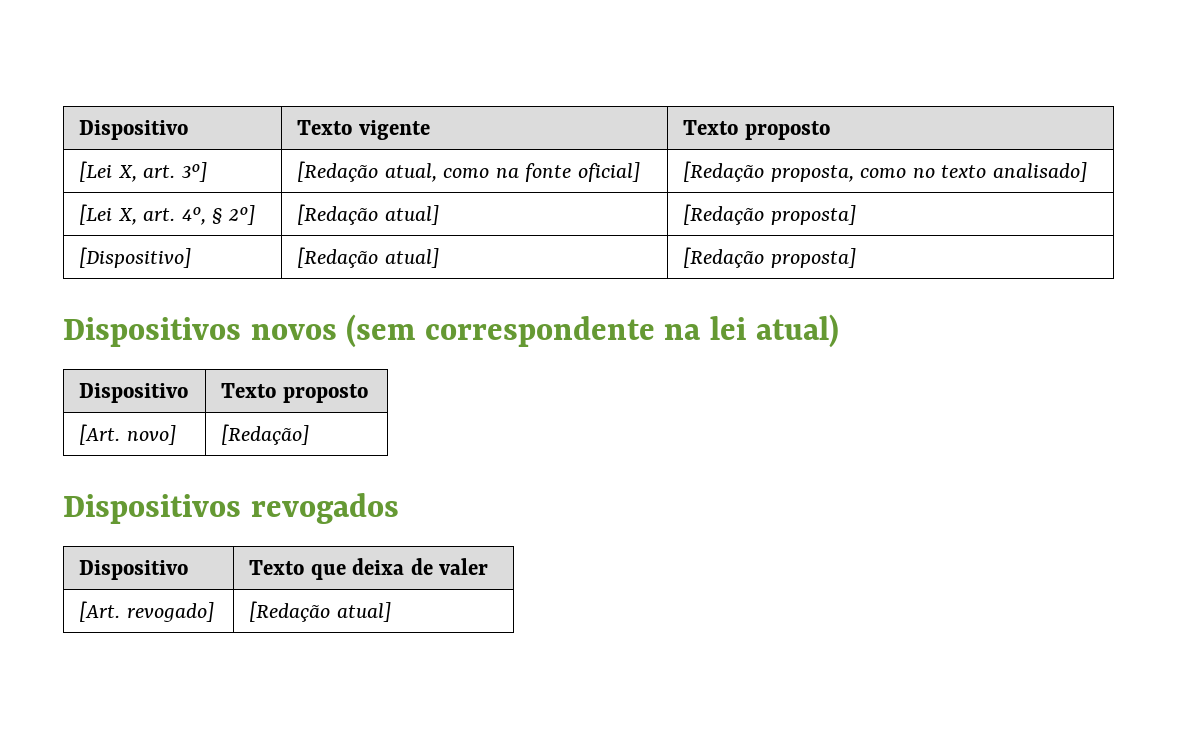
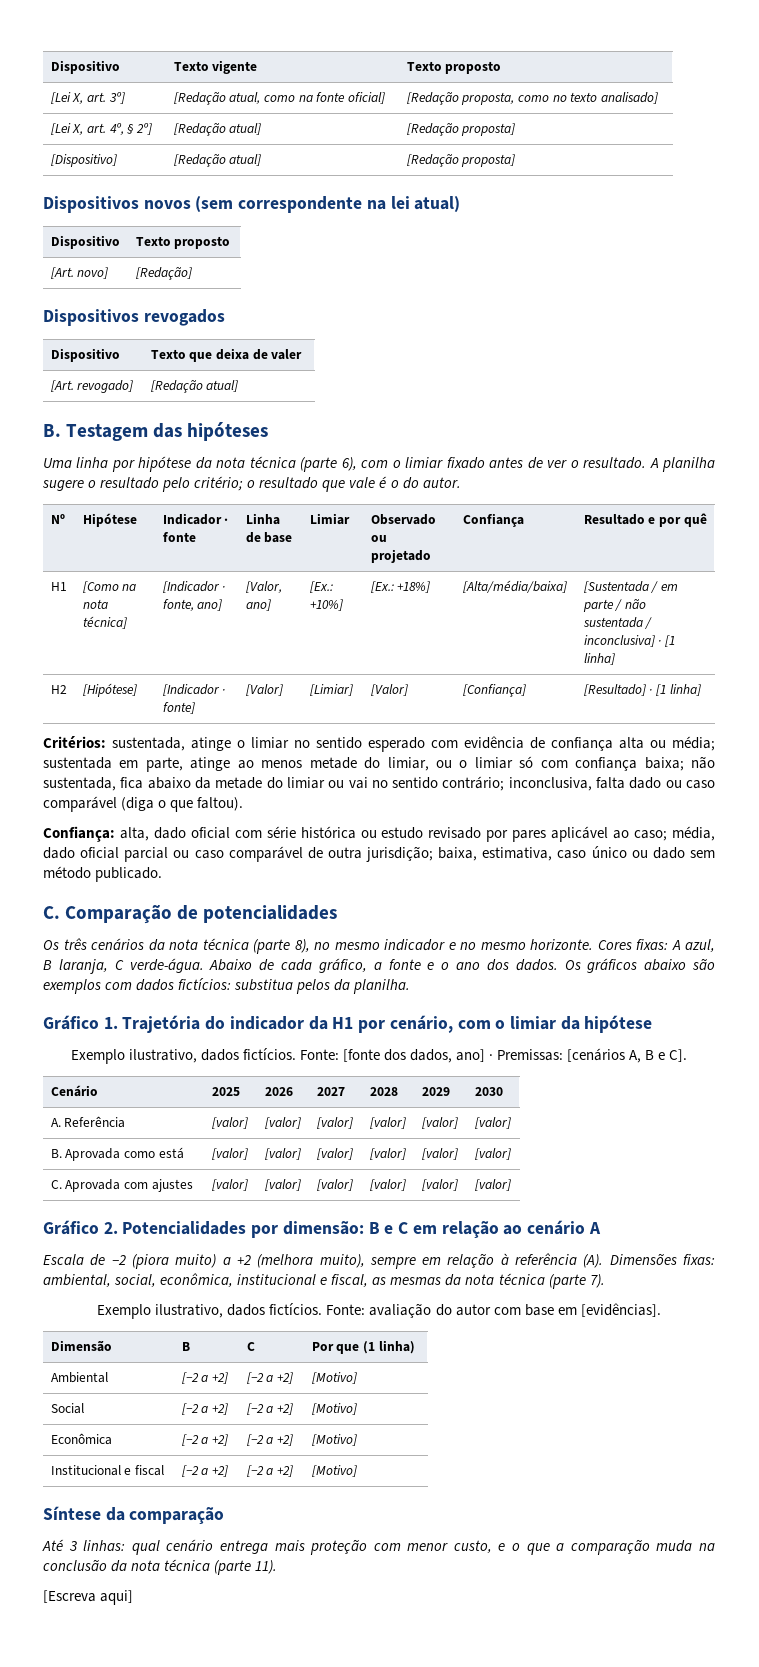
+ B. Testagem das hipóteses
+ Uma linha por hipótese da nota técnica (parte 6), com o limiar fixado antes de ver o resultado. A planilha sugere o resultado pelo critério; o resultado que vale é o do autor.
+ Nº | Hipótese | Indicador · fonte | Linha de base | Limiar | Observado ou projetado | Confiança | Resultado e por quê
+ H1 | [Como na nota técnica] | [Indicador · fonte, ano] | [Valor, ano] | [Ex.: +10%] | [Ex.: +18%] | [Alta/média/baixa] | [Sustentada / em parte / não sustentada / inconclusiva] · [1 linha]
+ H2 | [Hipótese] | [Indicador · fonte] | [Valor] | [Limiar] | [Valor] | [Confiança] | [Resultado] · [1 linha]
+ Critérios: sustentada, atinge o limiar no sentido esperado com evidência de confiança alta ou média; sustentada em parte, atinge ao menos metade do limiar, ou o limiar só com confiança baixa; não sustentada, fica abaixo da metade do limiar ou vai no sentido contrário; inconclusiva, falta dado ou caso comparável (diga o que faltou).
+ Confiança: alta, dado oficial com série histórica ou estudo revisado por pares aplicável ao caso; média, dado oficial parcial ou caso comparável de outra jurisdição; baixa, estimativa, caso único ou dado sem método publicado.
+ C. Comparação de potencialidades
+ Os três cenários da nota técnica (parte 8), no mesmo indicador e no mesmo horizonte. Cores fixas: A azul, B laranja, C verde-água. Abaixo de cada gráfico, a fonte e o ano dos dados. Os gráficos abaixo são exemplos com dados fictícios: substitua pelos da planilha.
+ Gráfico 1. Trajetória do indicador da H1 por cenário, com o limiar da hipótese
+ Exemplo ilustrativo, dados fictícios. Fonte: [fonte dos dados, ano] · Premissas: [cenários A, B e C].
+ Cenário | 2025 | 2026 | 2027 | 2028 | 2029 | 2030
+ A. Referência | [valor] | [valor] | [valor] | [valor] | [valor] | [valor]
+ B. Aprovada como está | [valor] | [valor] | [valor] | [valor] | [valor] | [valor]
+ C. Aprovada com ajustes | [valor] | [valor] | [valor] | [valor] | [valor] | [valor]
+ Gráfico 2. Potencialidades por dimensão: B e C em relação ao cenário A
+ Escala de −2 (piora muito) a +2 (melhora muito), sempre em relação à referência (A). Dimensões fixas: ambiental, social, econômica, institucional e fiscal, as mesmas da nota técnica (parte 7).
+ Exemplo ilustrativo, dados fictícios. Fonte: avaliação do autor com base em [evidências].
+ Dimensão | B | C | Por que (1 linha)
+ Ambiental | [−2 a +2] | [−2 a +2] | [Motivo]
+ Social | [−2 a +2] | [−2 a +2] | [Motivo]
+ Econômica | [−2 a +2] | [−2 a +2] | [Motivo]
+ Institucional e fiscal | [−2 a +2] | [−2 a +2] | [Motivo]
+ Síntese da comparação
+ Até 3 linhas: qual cenário entrega mais proteção com menor custo, e o que a comparação muda na conclusão da nota técnica (parte 11).
+ [Escreva aqui]

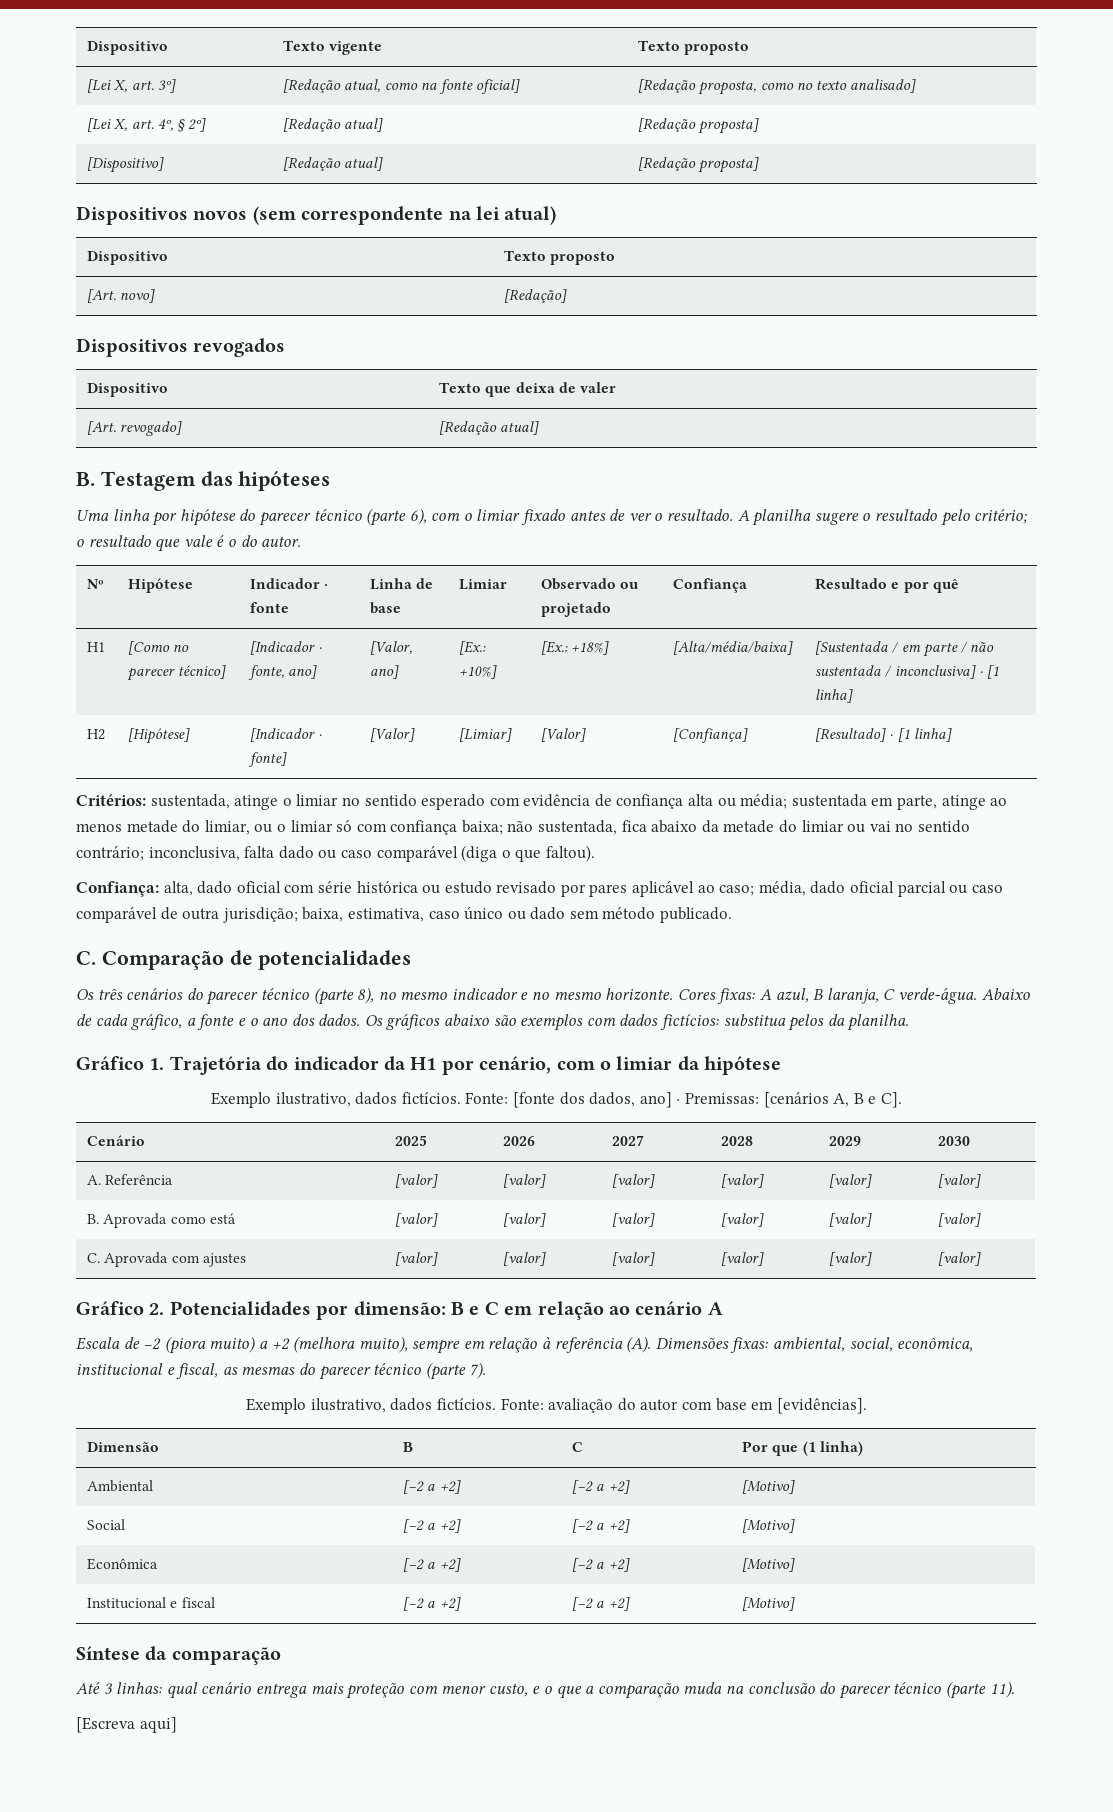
- Uma linha por hipótese da nota técnica (parte 6), com o limiar fixado antes de ver o resultado.
+ Uma linha por hipótese do parecer técnico (parte 6), com o limiar fixado antes de ver o resultado.
- H1 | [Como na nota técnica] | [Indicador · fonte, ano] | [Valor, ano] | [Ex.: +10%] | [Ex.: +18%] | [Alta/média/baixa] | [Sustentada / em parte / não sustentada / inconclusiva] · [1 linha]
+ H1 | [Como no parecer técnico] | [Indicador · fonte, ano] | [Valor, ano] | [Ex.: +10%] | [Ex.: +18%] | [Alta/média/baixa] | [Sustentada / em parte / não sustentada / inconclusiva] · [1 linha]
- Os três cenários da nota técnica (parte 8), no mesmo indicador e no mesmo horizonte.
+ Os três cenários do parecer técnico (parte 8), no mesmo indicador e no mesmo horizonte.
- Escala de −2 (piora muito) a +2 (melhora muito), sempre em relação à referência (A). Dimensões fixas: ambiental, social, econômica, institucional e fiscal, as mesmas da nota técnica (parte 7).
+ Escala de −2 (piora muito) a +2 (melhora muito), sempre em relação à referência (A). Dimensões fixas: ambiental, social, econômica, institucional e fiscal, as mesmas do parecer técnico (parte 7).
- Até 3 linhas: qual cenário entrega mais proteção com menor custo, e o que a comparação muda na conclusão da nota técnica (parte 11).
+ Até 3 linhas: qual cenário entrega mais proteção com menor custo, e o que a comparação muda na conclusão do parecer técnico (parte 11).

